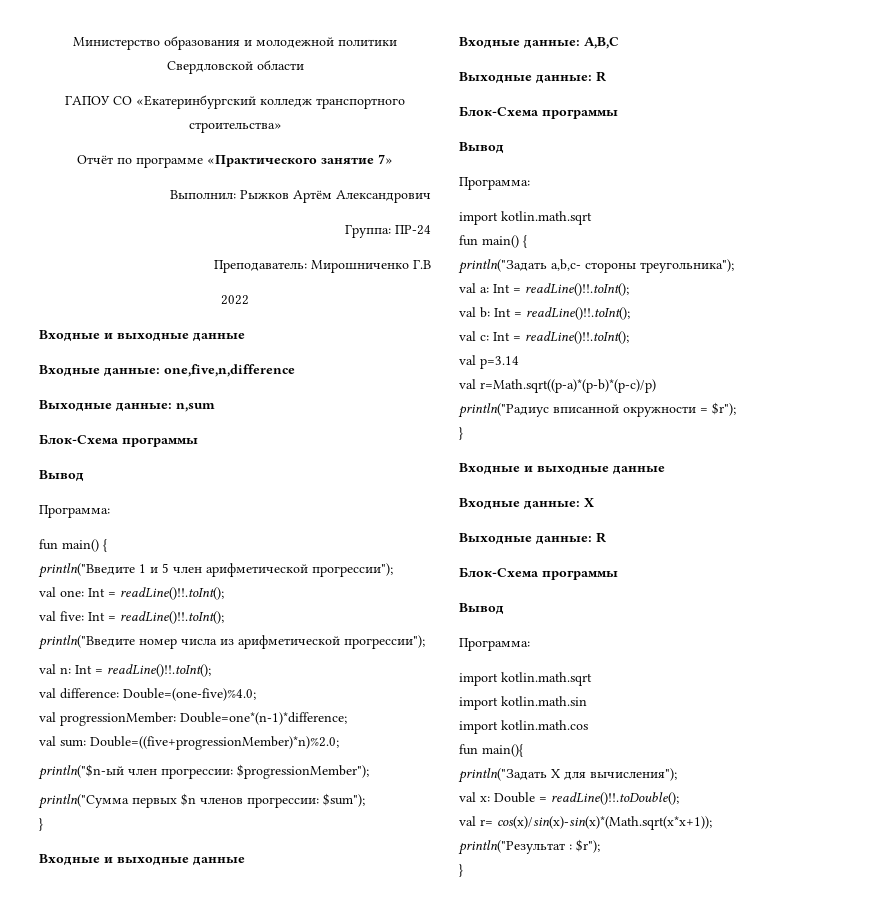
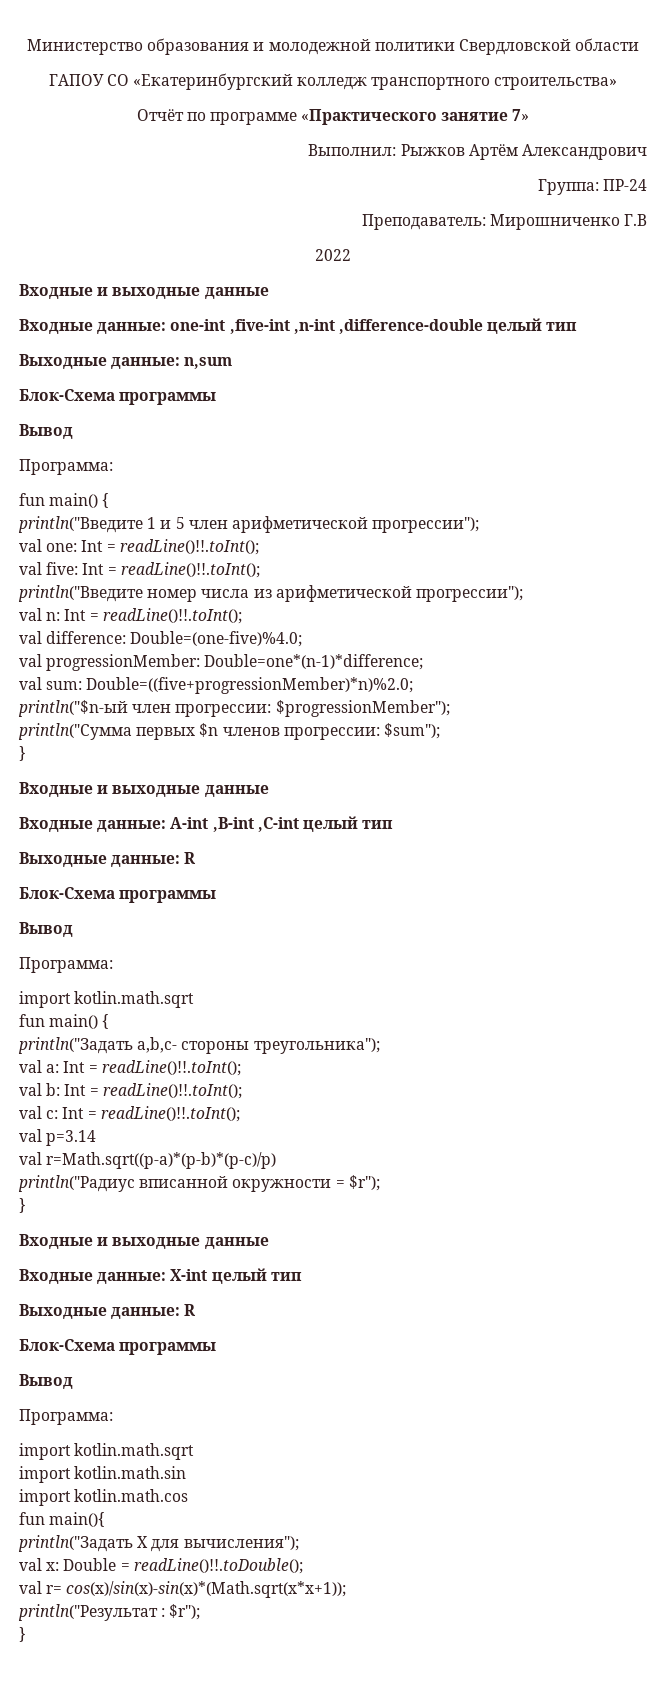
- Входные данные: one,five,n,difference
+ Входные данные: one-int ,five-int ,n-int ,difference-double целый тип
- Входные данные: A,B,C
+ Входные данные: A-int ,B-int ,C-int целый тип
- Входные данные: X
+ Входные данные: X-int целый тип

